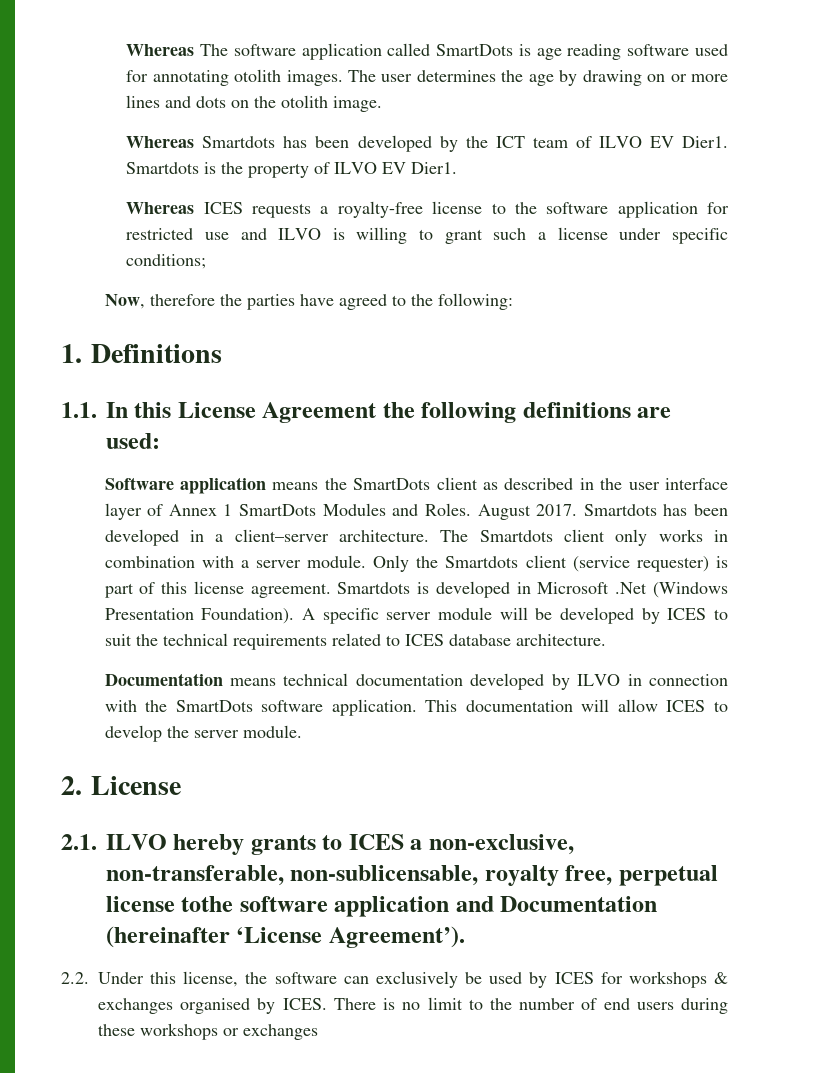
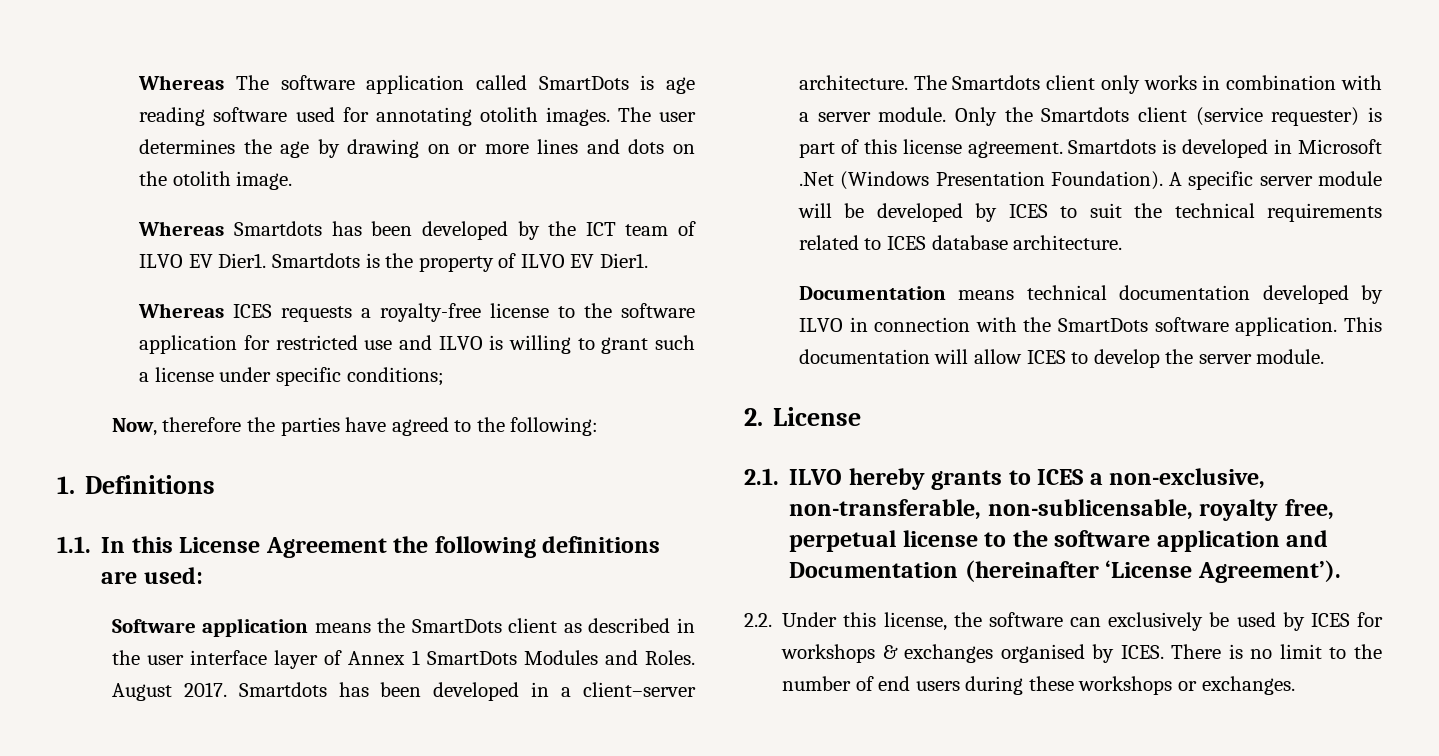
- 2.1. ILVO hereby grants to ICES a non-exclusive, non-transferable, non-sublicensable, royalty free, perpetual license tothe software application and Documentation (hereinafter ‘License Agreement’).
+ 2.1. ILVO hereby grants to ICES a non-exclusive, non-transferable, non-sublicensable, royalty free, perpetual license to the software application and Documentation (hereinafter ‘License Agreement’).
- There is no limit to the number of end users during these workshops or exchanges
+ There is no limit to the number of end users during these workshops or exchanges.

